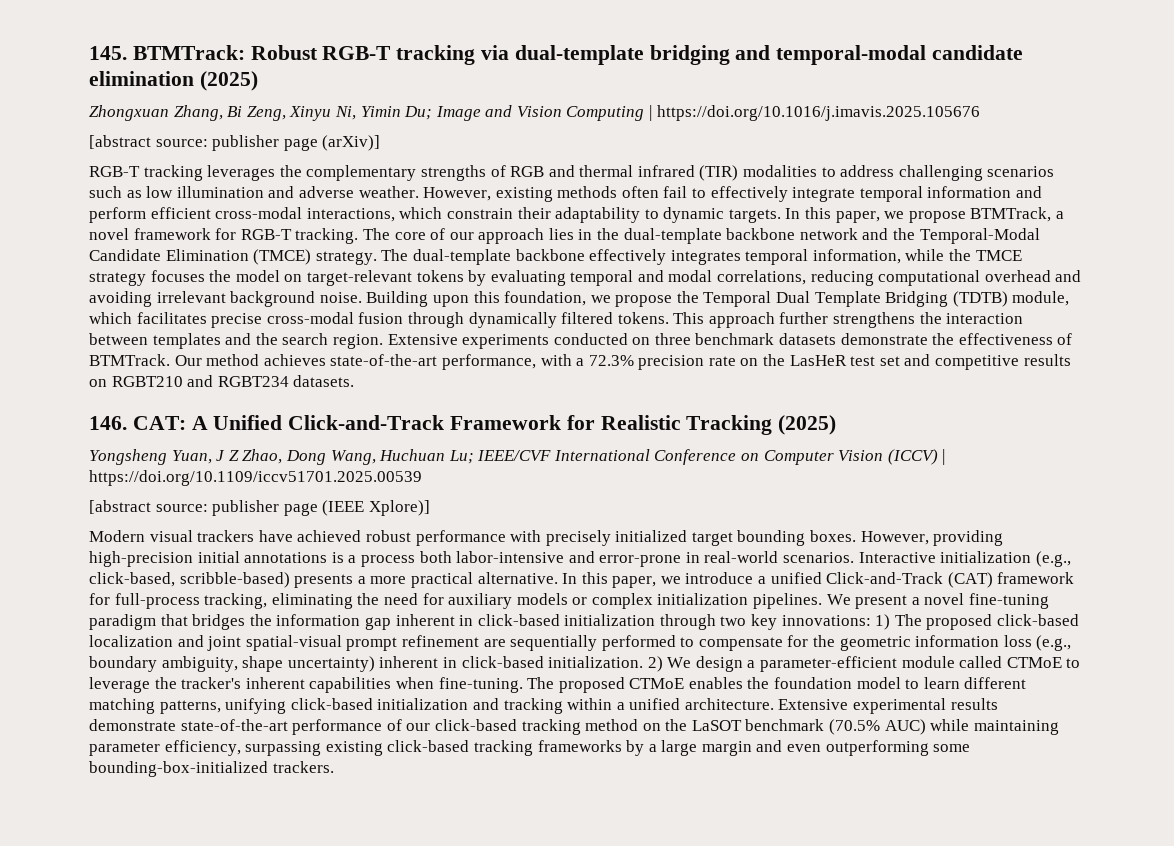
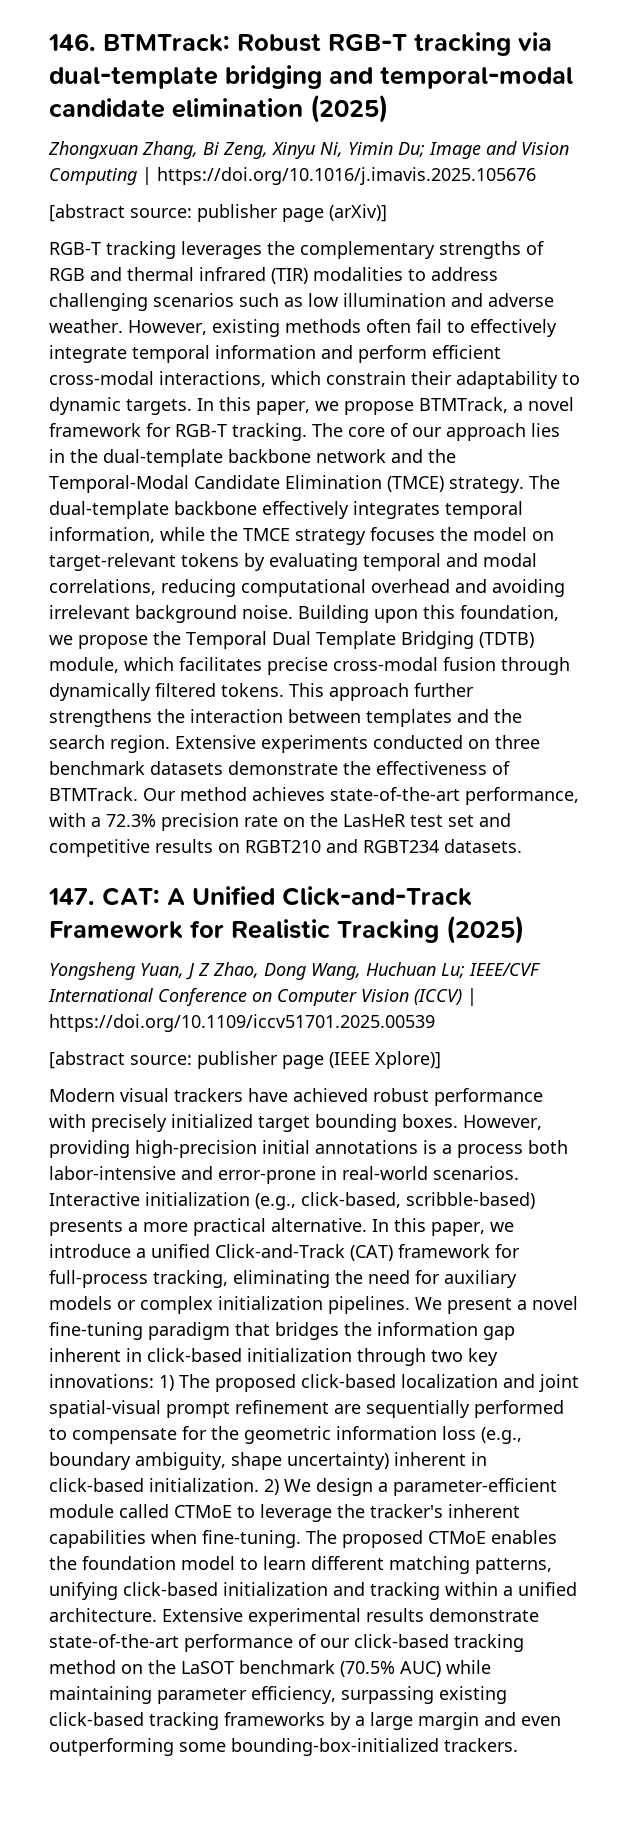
- 145. BTMTrack: Robust RGB-T tracking via dual-template bridging and temporal-modal candidate elimination (2025)
+ 146. BTMTrack: Robust RGB-T tracking via dual-template bridging and temporal-modal candidate elimination (2025)
- 146. CAT: A Unified Click-and-Track Framework for Realistic Tracking (2025)
+ 147. CAT: A Unified Click-and-Track Framework for Realistic Tracking (2025)

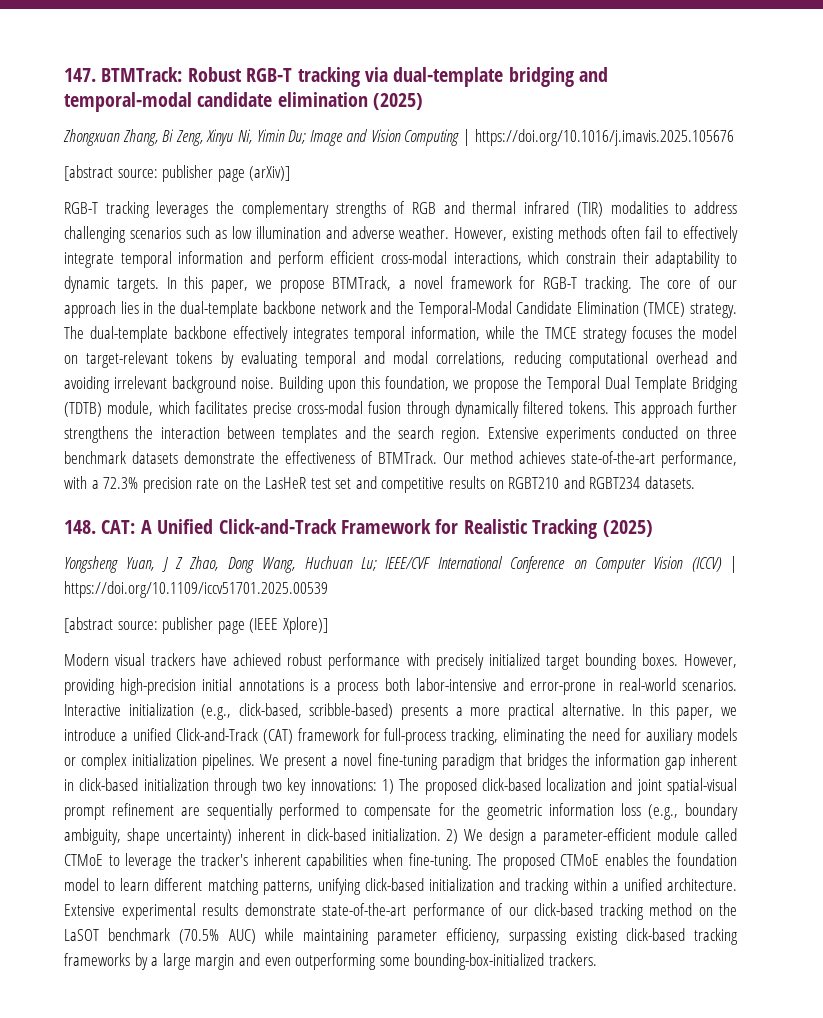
- 146. BTMTrack: Robust RGB-T tracking via dual-template bridging and temporal-modal candidate elimination (2025)
+ 147. BTMTrack: Robust RGB-T tracking via dual-template bridging and temporal-modal candidate elimination (2025)
- 147. CAT: A Unified Click-and-Track Framework for Realistic Tracking (2025)
+ 148. CAT: A Unified Click-and-Track Framework for Realistic Tracking (2025)

